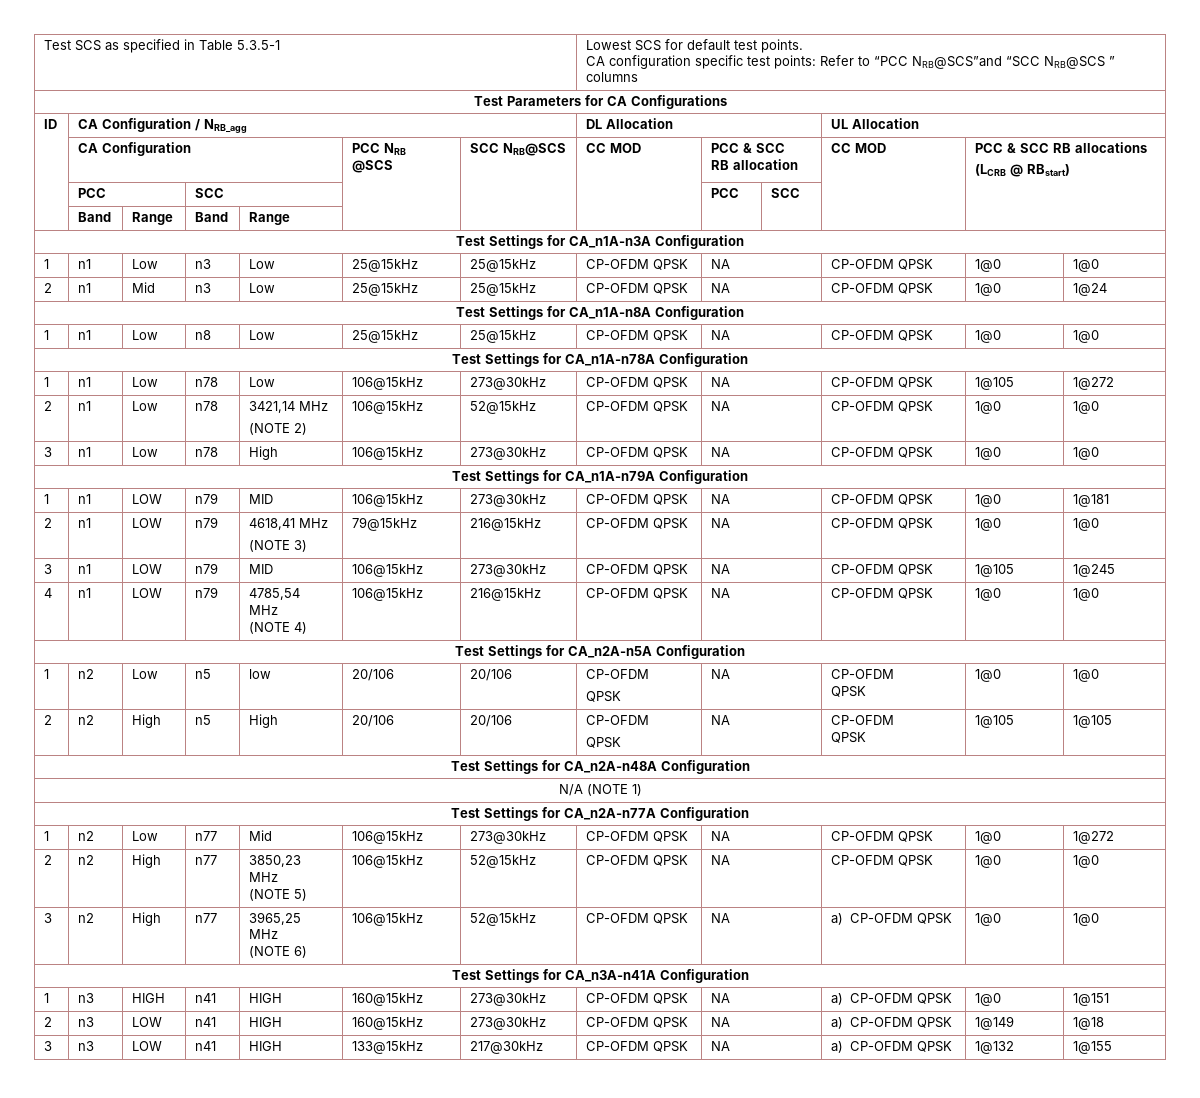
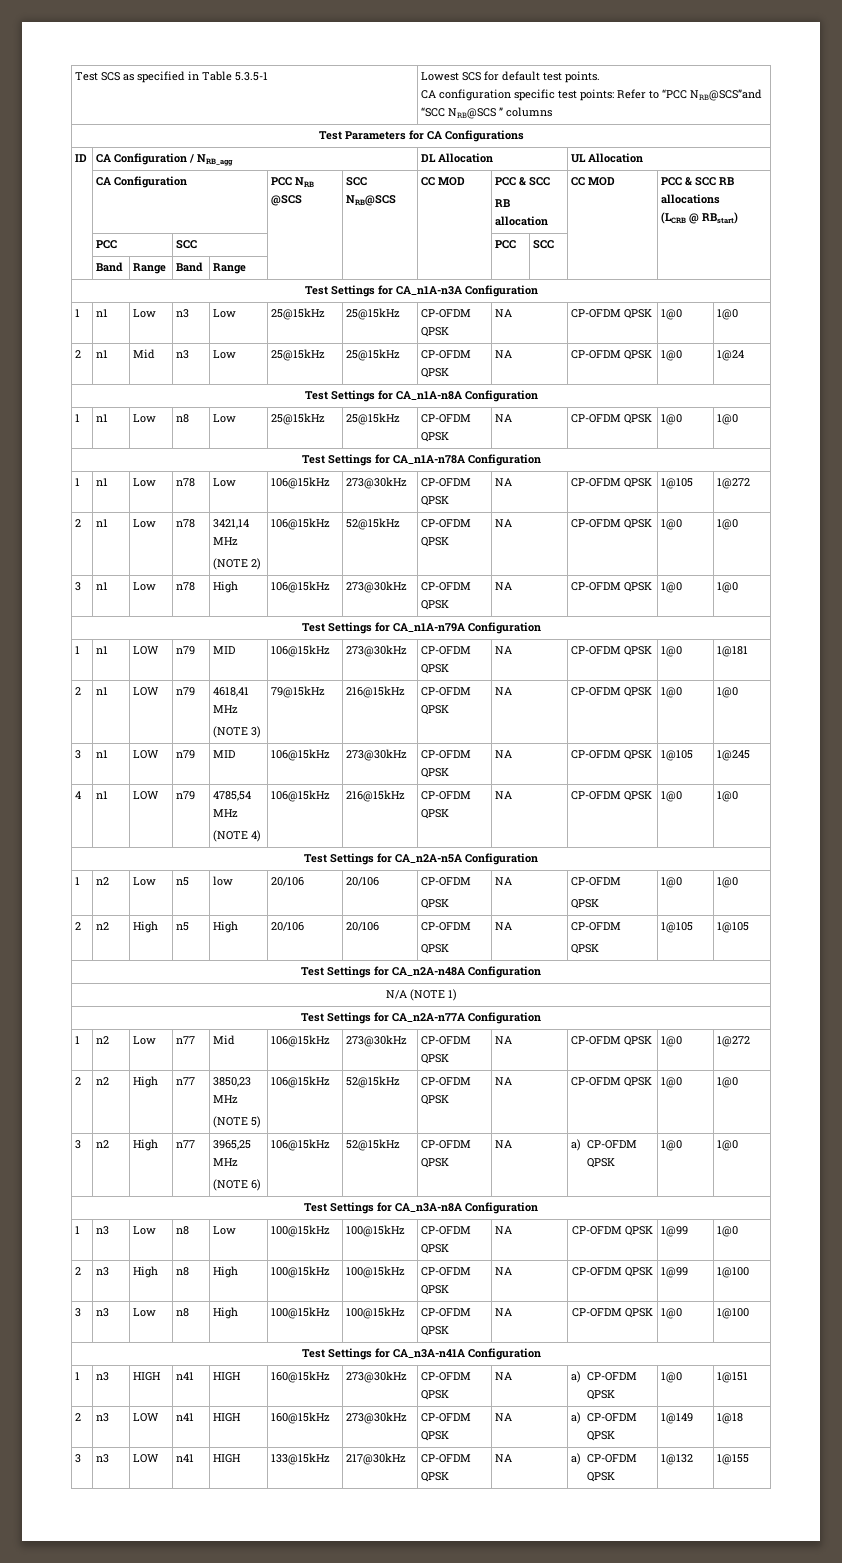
+ Test Settings for CA_n3A-n8A Configuration
+ 1 | n3 | Low | n8 | Low | 100@15kHz | 100@15kHz | CP-OFDM QPSK | NA | CP-OFDM QPSK | 1@99 | 1@0
+ 2 | n3 | High | n8 | High | 100@15kHz | 100@15kHz | CP-OFDM QPSK | NA | CP-OFDM QPSK | 1@99 | 1@100
+ 3 | n3 | Low | n8 | High | 100@15kHz | 100@15kHz | CP-OFDM QPSK | NA | CP-OFDM QPSK | 1@0 | 1@100

